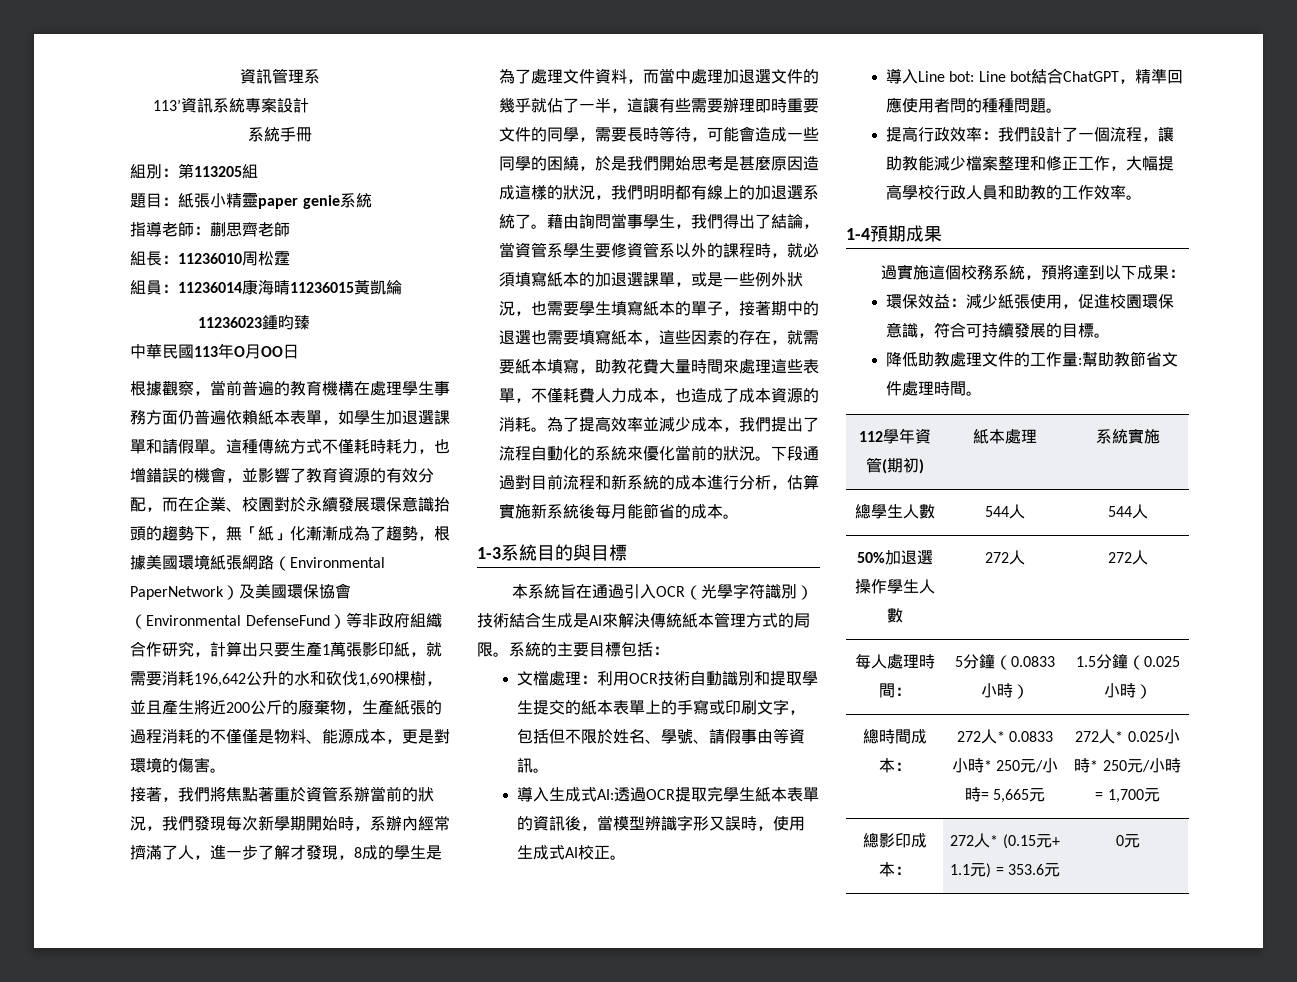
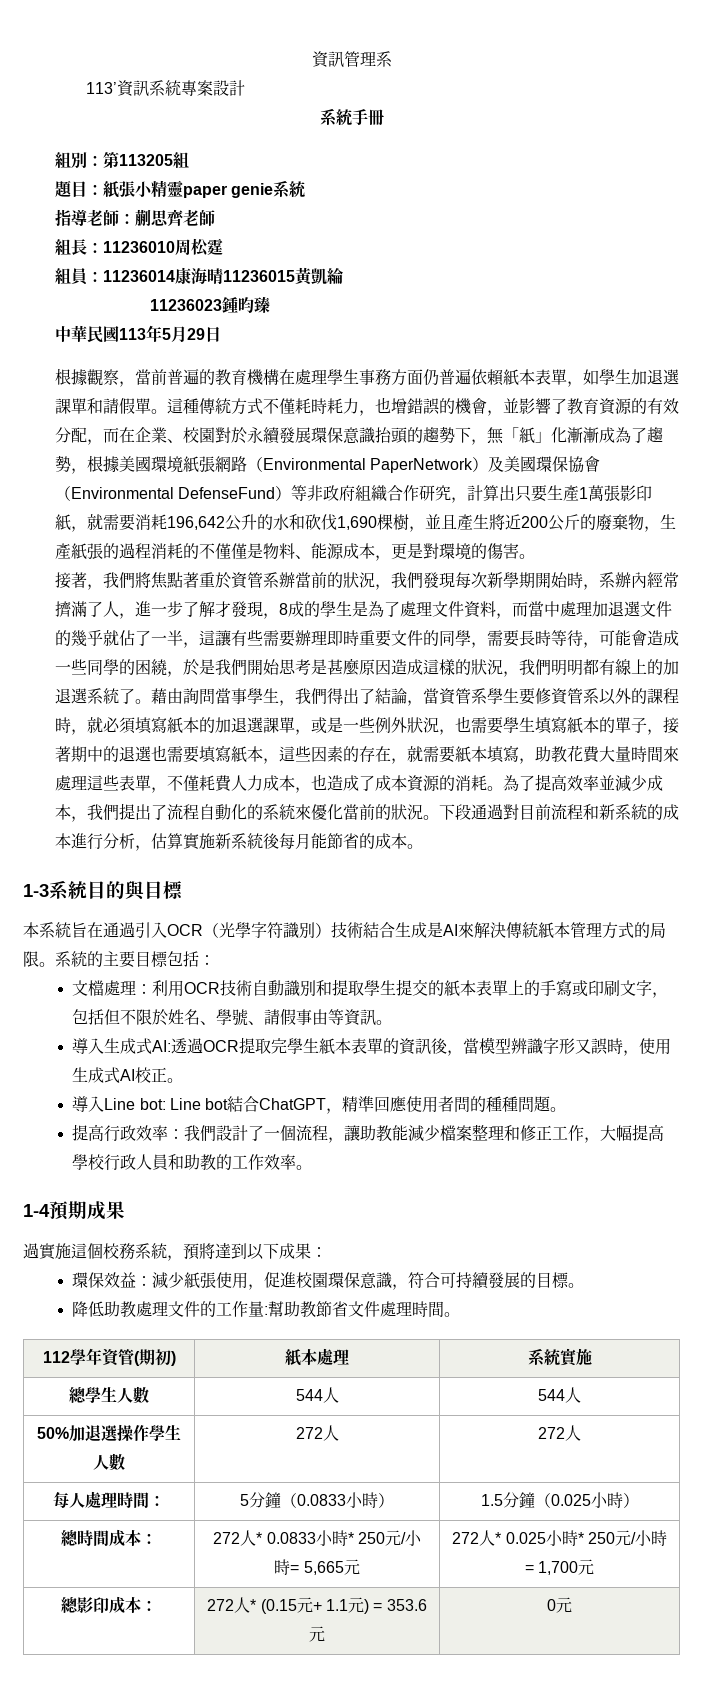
- 中華民國113年O月OO日
+ 中華民國113年5月29日

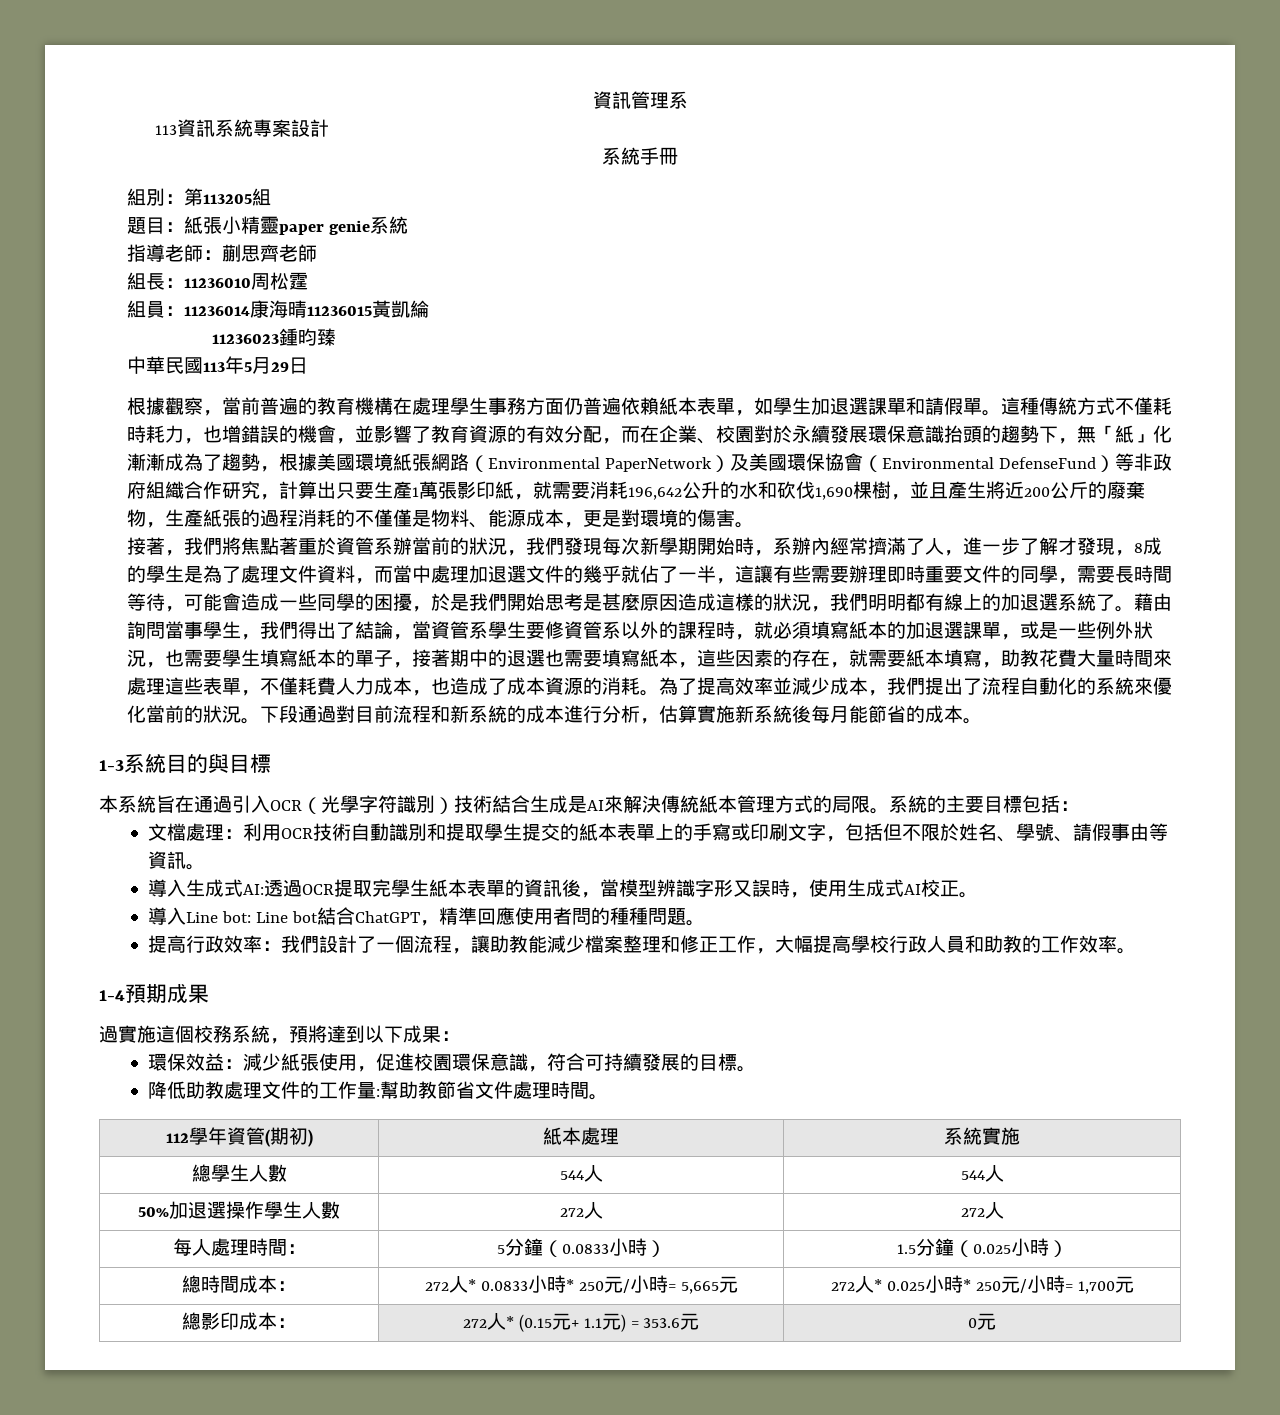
- 113’資訊系統專案設計
+ 113資訊系統專案設計
- 接著，我們將焦點著重於資管系辦當前的狀況，我們發現每次新學期開始時，系辦內經常擠滿了人，進一步了解才發現，8成的學生是為了處理文件資料，而當中處理加退選文件的幾乎就佔了一半，這讓有些需要辦理即時重要文件的同學，需要長時等待，可能會造成一些同學的困繞，於是我們開始思考是甚麼原因造成這樣的狀況，我們明明都有線上的加退選系統了。
+ 接著，我們將焦點著重於資管系辦當前的狀況，我們發現每次新學期開始時，系辦內經常擠滿了人，進一步了解才發現，8成的學生是為了處理文件資料，而當中處理加退選文件的幾乎就佔了一半，這讓有些需要辦理即時重要文件的同學，需要長時間等待，可能會造成一些同學的困擾，於是我們開始思考是甚麼原因造成這樣的狀況，我們明明都有線上的加退選系統了。

